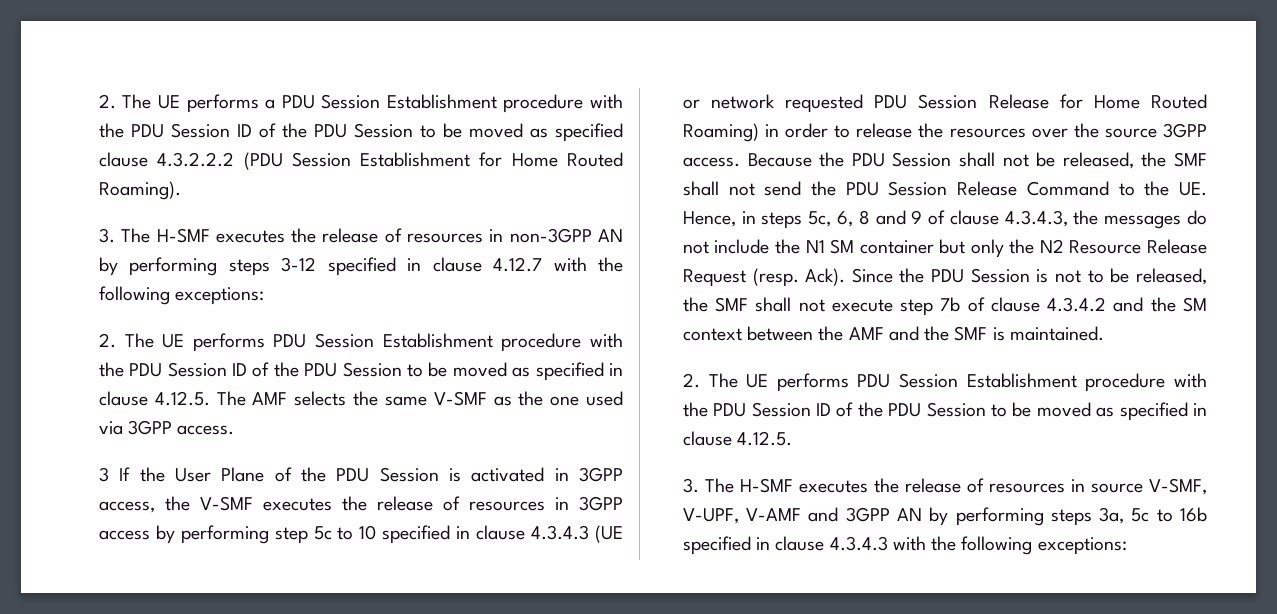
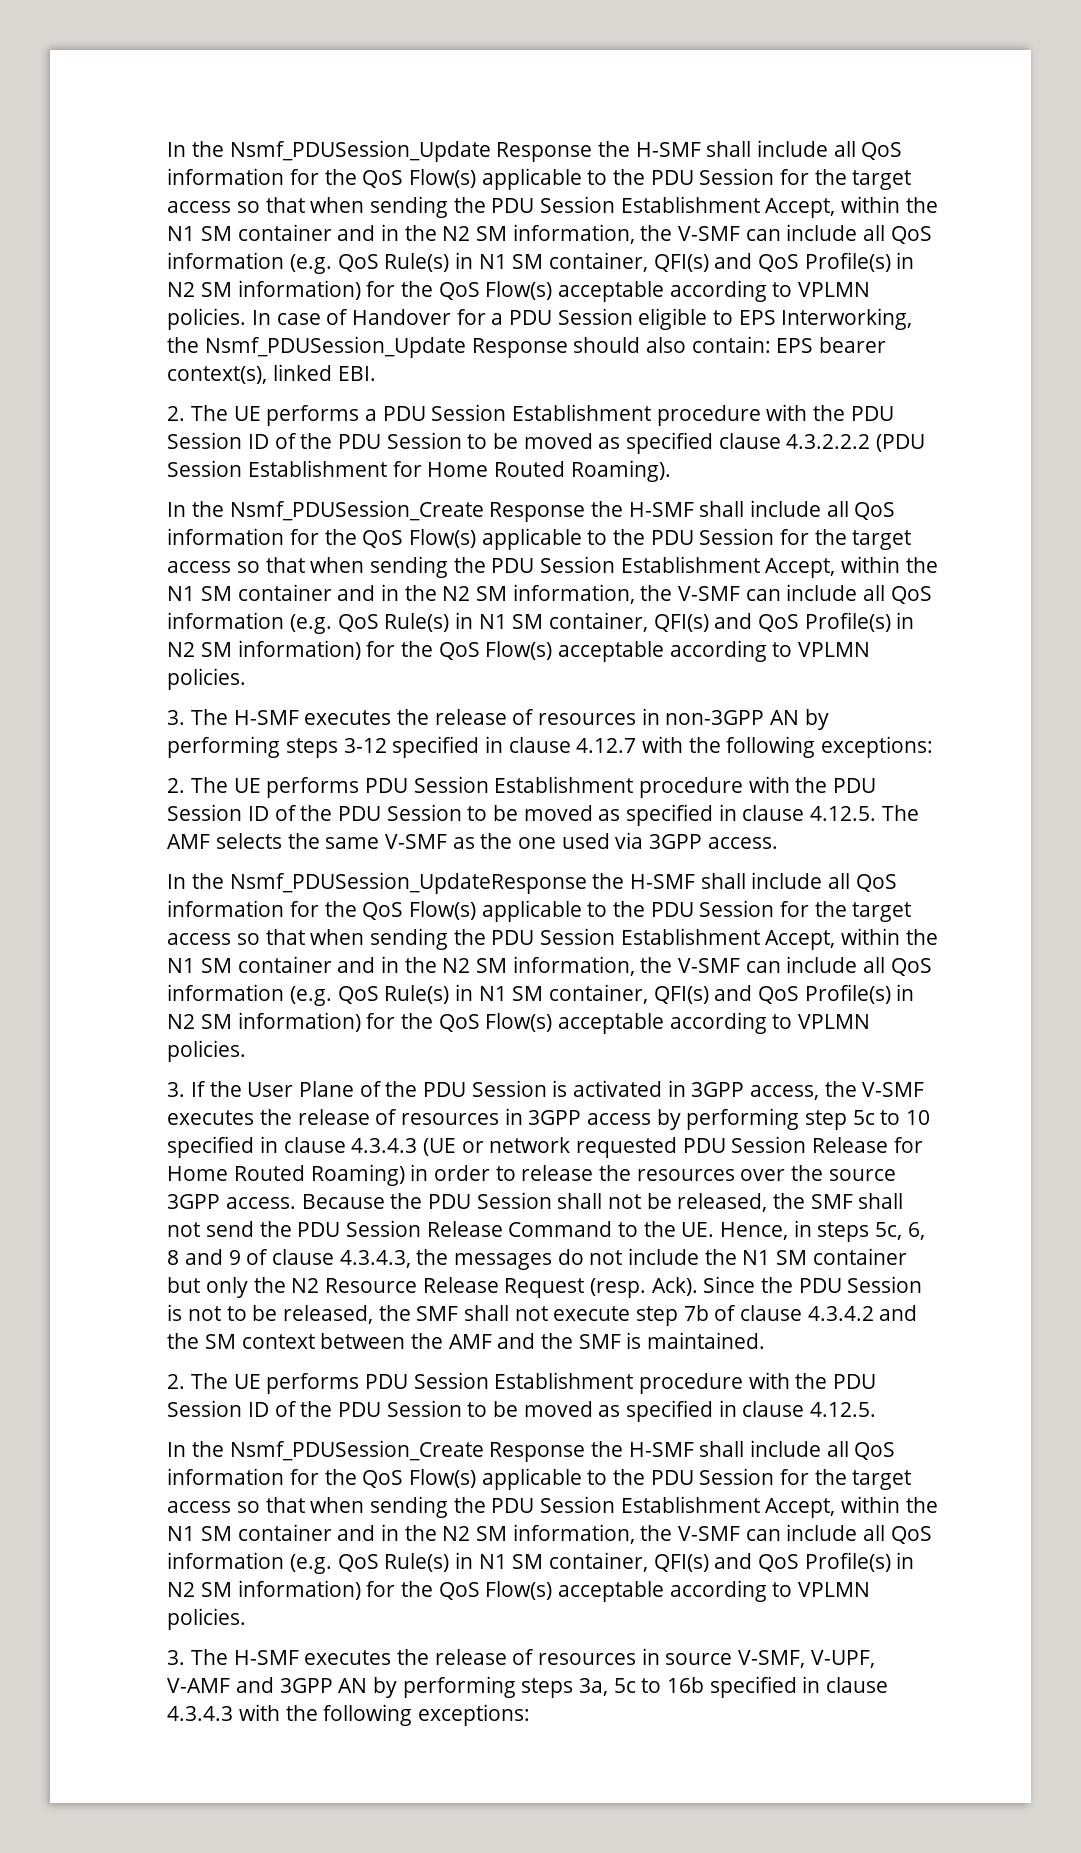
+ In the Nsmf_PDUSession_Update Response the H-SMF shall include all QoS information for the QoS Flow(s) applicable to the PDU Session for the target access so that when sending the PDU Session Establishment Accept, within the N1 SM container and in the N2 SM information, the V-SMF can include all QoS information (e.g. QoS Rule(s) in N1 SM container, QFI(s) and QoS Profile(s) in N2 SM information) for the QoS Flow(s) acceptable according to VPLMN policies. In case of Handover for a PDU Session eligible to EPS Interworking, the Nsmf_PDUSession_Update Response should also contain: EPS bearer context(s), linked EBI.
  2. The UE performs a PDU Session Establishment procedure with the PDU Session ID of the PDU Session to be moved as specified clause 4.3.2.2.2 (PDU Session Establishment for Home Routed Roaming).
+ In the Nsmf_PDUSession_Create Response the H-SMF shall include all QoS information for the QoS Flow(s) applicable to the PDU Session for the target access so that when sending the PDU Session Establishment Accept, within the N1 SM container and in the N2 SM information, the V-SMF can include all QoS information (e.g. QoS Rule(s) in N1 SM container, QFI(s) and QoS Profile(s) in N2 SM information) for the QoS Flow(s) acceptable according to VPLMN policies.
- 3 If the User Plane of the PDU Session is activated in 3GPP access, the V-SMF executes the release of resources in 3GPP access by performing step 5c to 10 specified in clause 4.3.4.3 (UE or network requested PDU Session Release for Home Routed Roaming) in order to release the resources over the source 3GPP access.
+ In the Nsmf_PDUSession_UpdateResponse the H-SMF shall include all QoS information for the QoS Flow(s) applicable to the PDU Session for the target access so that when sending the PDU Session Establishment Accept, within the N1 SM container and in the N2 SM information, the V-SMF can include all QoS information (e.g. QoS Rule(s) in N1 SM container, QFI(s) and QoS Profile(s) in N2 SM information) for the QoS Flow(s) acceptable according to VPLMN policies.
+ 3. If the User Plane of the PDU Session is activated in 3GPP access, the V-SMF executes the release of resources in 3GPP access by performing step 5c to 10 specified in clause 4.3.4.3 (UE or network requested PDU Session Release for Home Routed Roaming) in order to release the resources over the source 3GPP access.
  Since the PDU Session is not to be released, the SMF shall not execute step 7b of clause 4.3.4.2 and the SM context between the AMF and the SMF is maintained.
  2. The UE performs PDU Session Establishment procedure with the PDU Session ID of the PDU Session to be moved as specified in clause 4.12.5.
+ In the Nsmf_PDUSession_Create Response the H-SMF shall include all QoS information for the QoS Flow(s) applicable to the PDU Session for the target access so that when sending the PDU Session Establishment Accept, within the N1 SM container and in the N2 SM information, the V-SMF can include all QoS information (e.g. QoS Rule(s) in N1 SM container, QFI(s) and QoS Profile(s) in N2 SM information) for the QoS Flow(s) acceptable according to VPLMN policies.

